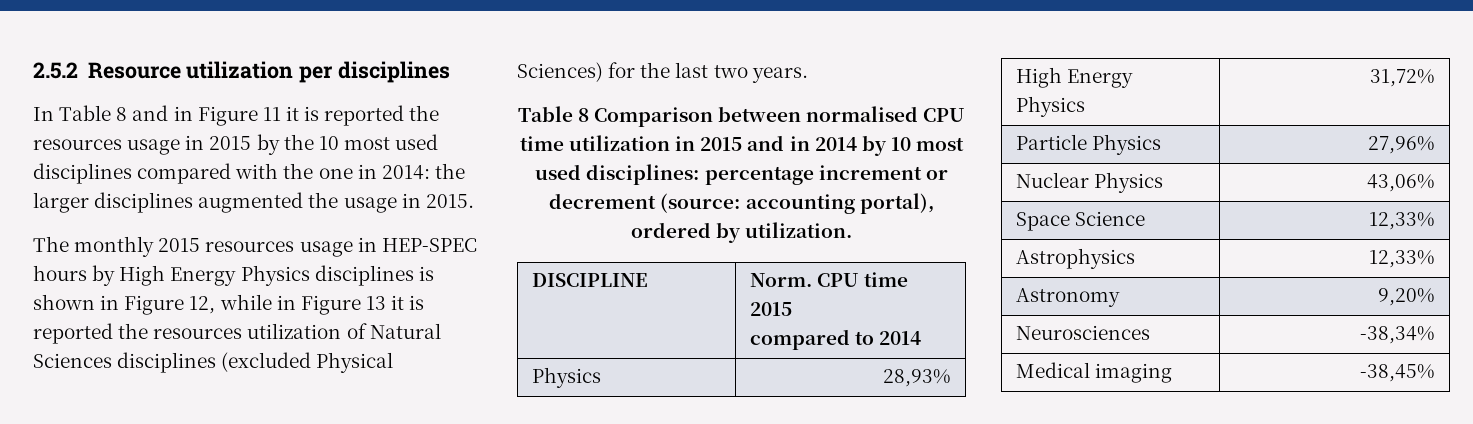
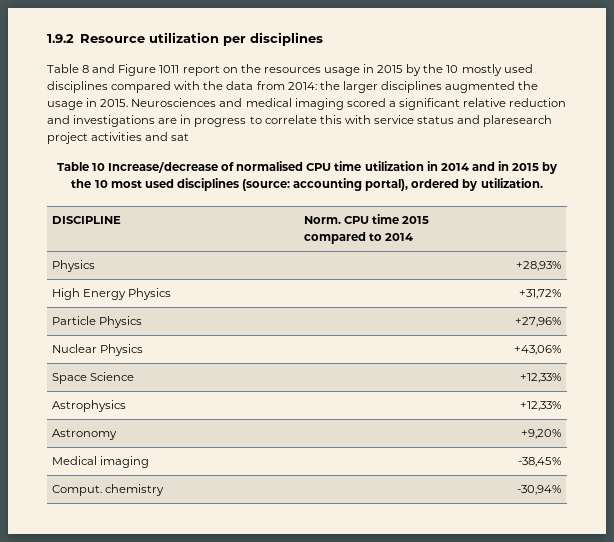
- 2.5.2 Resource utilization per disciplines
+ 1.9.2 Resource utilization per disciplines
- In Table 8 and in Figure 11 it is reported the resources usage in 2015 by the 10 most used disciplines compared with the one in 2014: the larger disciplines augmented the usage in 2015.
- The monthly 2015 resources usage in HEP-SPEC hours by High Energy Physics disciplines is shown in Figure 12, while in Figure 13 it is reported the resources utilization of Natural Sciences disciplines (excluded Physical Sciences) for the last two years.
- Table 8 Comparison between normalised CPU time utilization in 2015 and in 2014 by 10 most used disciplines: percentage increment or decrement (source: accounting portal), ordered by utilization.
+ Table 8 and Figure 1011 report on the resources usage in 2015 by the 10 mostly used disciplines compared with the data from 2014: the larger disciplines augmented the usage in 2015. Neurosciences and medical imaging scored a significant relative reduction and investigations are in progress to correlate this with service status and plaresearch project activities and sat
+ Table 10 Increase/decrease of normalised CPU time utilization in 2014 and in 2015 by the 10 most used disciplines (source: accounting portal), ordered by utilization.
- Physics | 28,93%
+ Physics | +28,93%
- High Energy Physics | 31,72%
+ High Energy Physics | +31,72%
- Particle Physics | 27,96%
+ Particle Physics | +27,96%
- Nuclear Physics | 43,06%
+ Nuclear Physics | +43,06%
- Space Science | 12,33%
+ Space Science | +12,33%
- Astrophysics | 12,33%
+ Astrophysics | +12,33%
- Astronomy | 9,20%
- Neurosciences | -38,34%
+ Astronomy | +9,20%
+ Comput. chemistry | -30,94%

